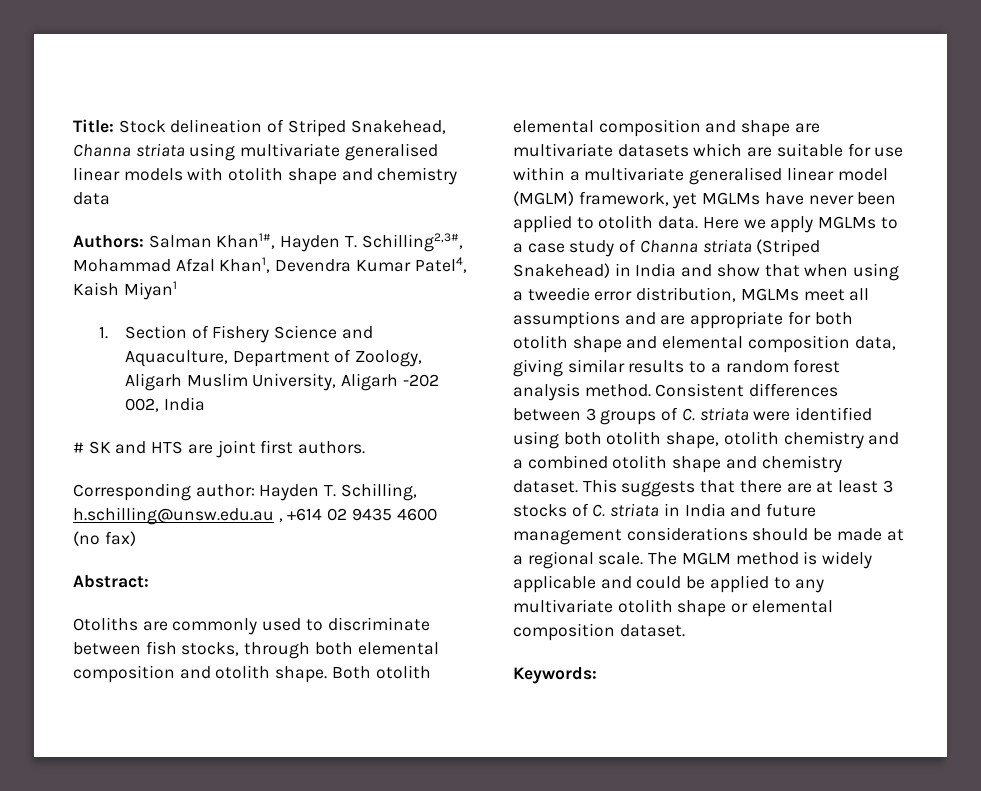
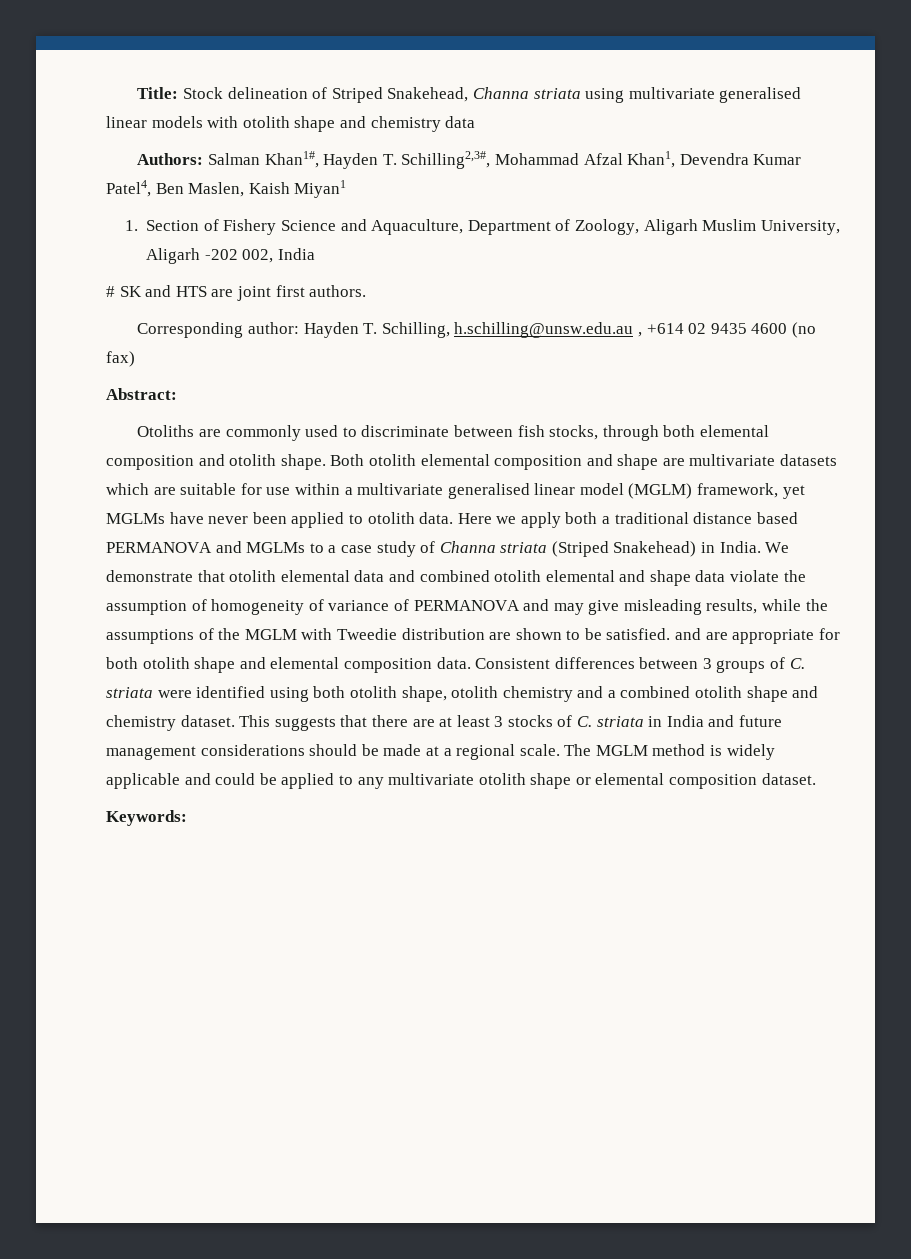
- Authors: Salman Khan1#, Hayden T. Schilling2,3#, Mohammad Afzal Khan1, Devendra Kumar Patel4, Kaish Miyan1
+ Authors: Salman Khan1#, Hayden T. Schilling2,3#, Mohammad Afzal Khan1, Devendra Kumar Patel4, Ben Maslen, Kaish Miyan1
- Here we apply MGLMs to a case study of Channa striata (Striped Snakehead) in India and show that when using a tweedie error distribution, MGLMs meet all assumptions and are appropriate for both otolith shape and elemental composition data, giving similar results to a random forest analysis method.
+ Here we apply both a traditional distance based PERMANOVA and MGLMs to a case study of Channa striata (Striped Snakehead) in India. We demonstrate that otolith elemental data and combined otolith elemental and shape data violate the assumption of homogeneity of variance of PERMANOVA and may give misleading results, while the assumptions of the MGLM with Tweedie distribution are shown to be satisfied. and are appropriate for both otolith shape and elemental composition data.

